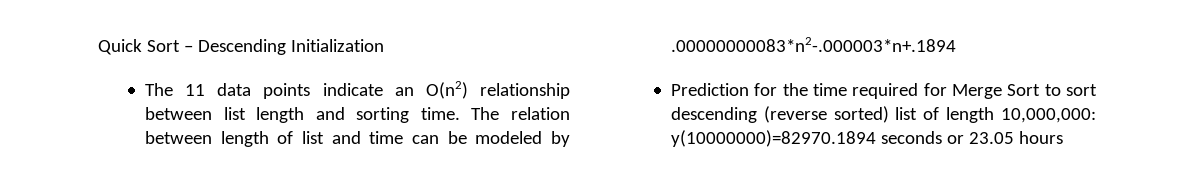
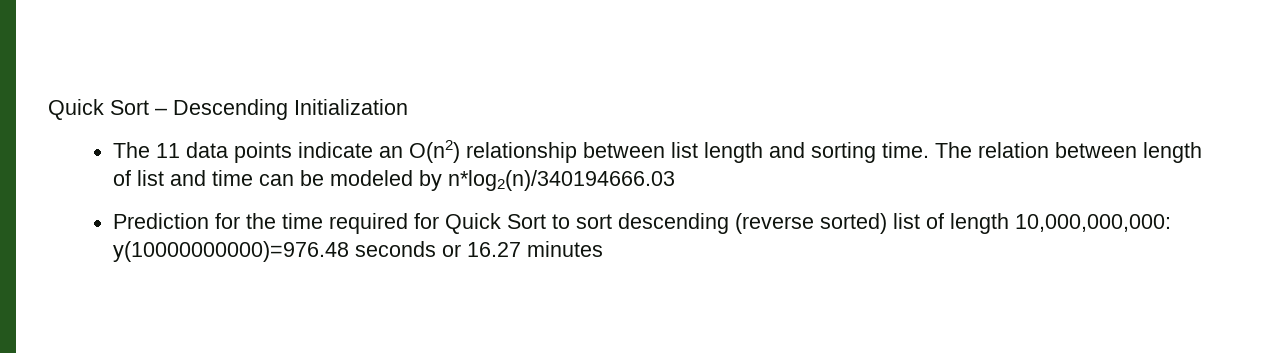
- The relation between length of list and time can be modeled by .00000000083*n2-.000003*n+.1894
+ The relation between length of list and time can be modeled by n*log2(n)/340194666.03
- Prediction for the time required for Merge Sort to sort descending (reverse sorted) list of length 10,000,000: y(10000000)=82970.1894 seconds or 23.05 hours
+ Prediction for the time required for Quick Sort to sort descending (reverse sorted) list of length 10,000,000,000: y(10000000000)=976.48 seconds or 16.27 minutes

